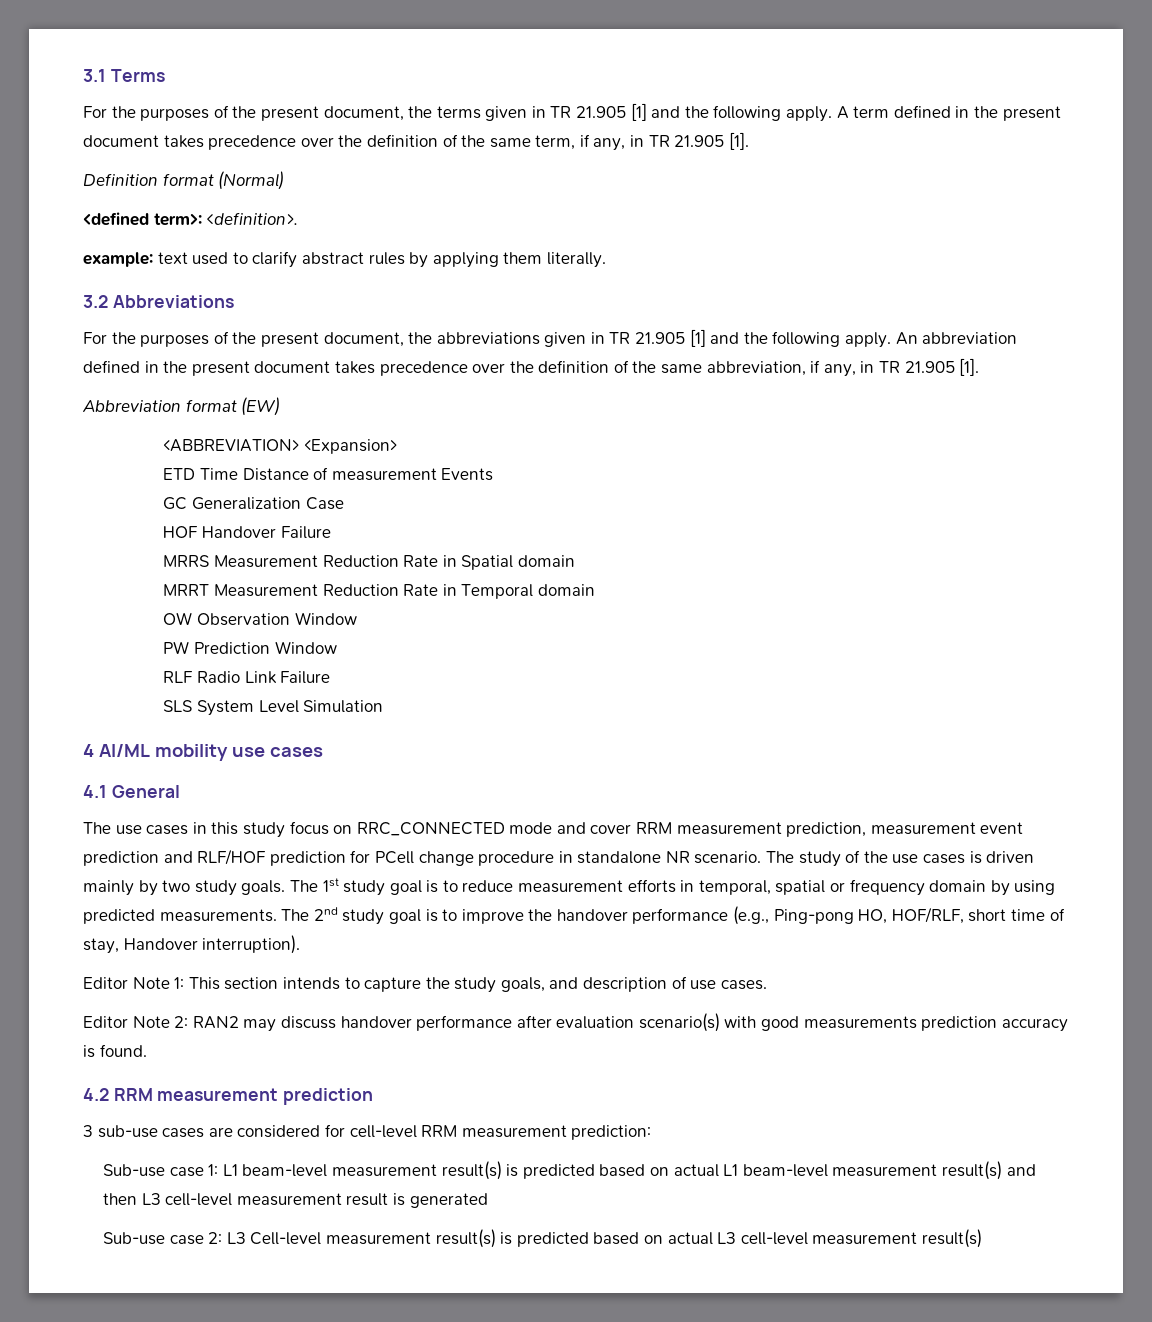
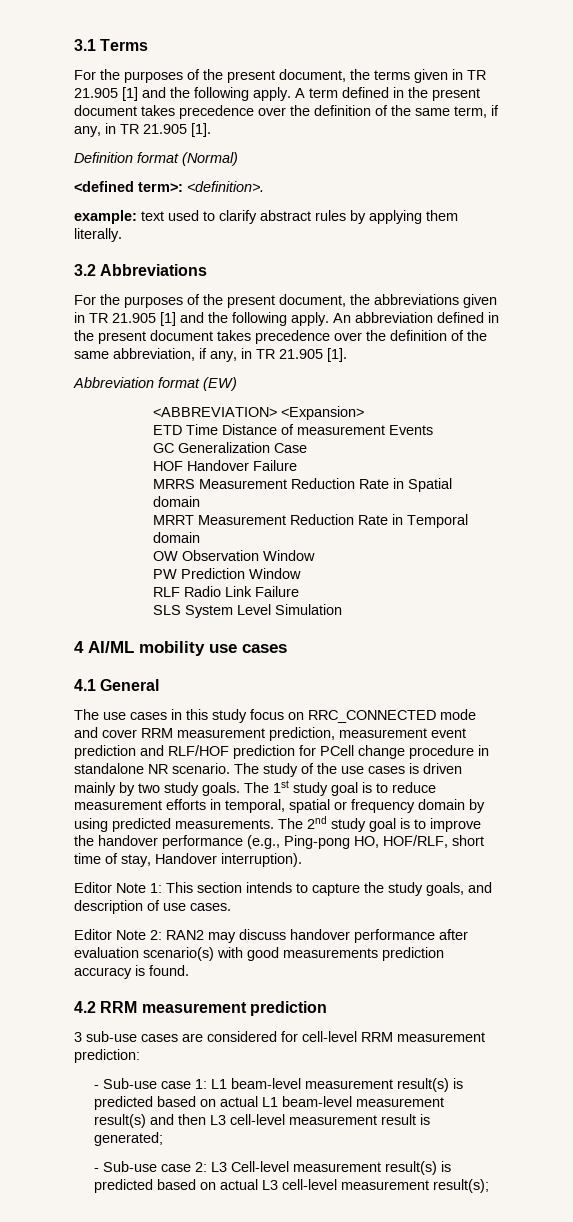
- Sub-use case 1: L1 beam-level measurement result(s) is predicted based on actual L1 beam-level measurement result(s) and then L3 cell-level measurement result is generated
- Sub-use case 2: L3 Cell-level measurement result(s) is predicted based on actual L3 cell-level measurement result(s)
+ - Sub-use case 1: L1 beam-level measurement result(s) is predicted based on actual L1 beam-level measurement result(s) and then L3 cell-level measurement result is generated;
+ - Sub-use case 2: L3 Cell-level measurement result(s) is predicted based on actual L3 cell-level measurement result(s);

